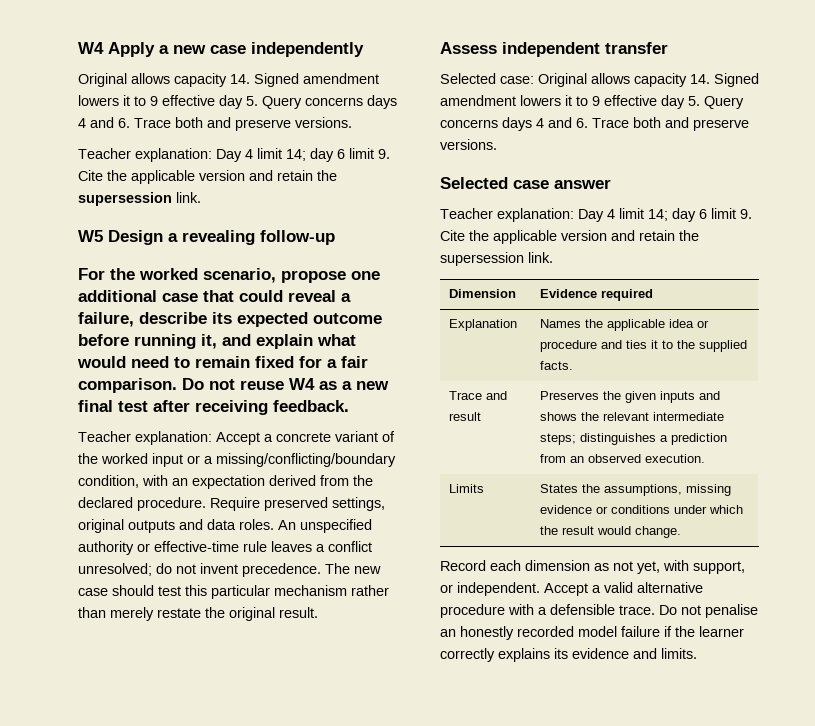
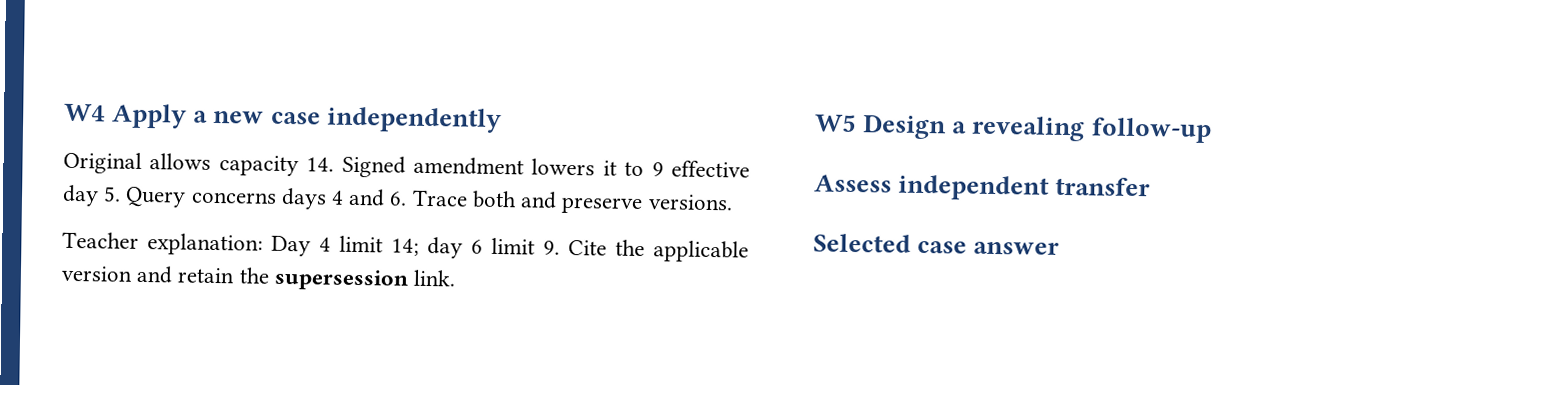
- For the worked scenario, propose one additional case that could reveal a failure, describe its expected outcome before running it, and explain what would need to remain fixed for a fair comparison. Do not reuse W4 as a new final test after receiving feedback.
- Teacher explanation: Accept a concrete variant of the worked input or a missing/conflicting/boundary condition, with an expectation derived from the declared procedure. Require preserved settings, original outputs and data roles. An unspecified authority or effective-time rule leaves a conflict unresolved; do not invent precedence. The new case should test this particular mechanism rather than merely restate the original result.
  Assess independent transfer
- Selected case: Original allows capacity 14. Signed amendment lowers it to 9 effective day 5. Query concerns days 4 and 6. Trace both and preserve versions.
  Selected case answer
- Teacher explanation: Day 4 limit 14; day 6 limit 9. Cite the applicable version and retain the supersession link.
- Dimension | Evidence required
- Explanation | Names the applicable idea or procedure and ties it to the supplied facts.
- Trace and result | Preserves the given inputs and shows the relevant intermediate steps; distinguishes a prediction from an observed execution.
- Limits | States the assumptions, missing evidence or conditions under which the result would change.
- Record each dimension as not yet, with support, or independent. Accept a valid alternative procedure with a defensible trace. Do not penalise an honestly recorded model failure if the learner correctly explains its evidence and limits.

